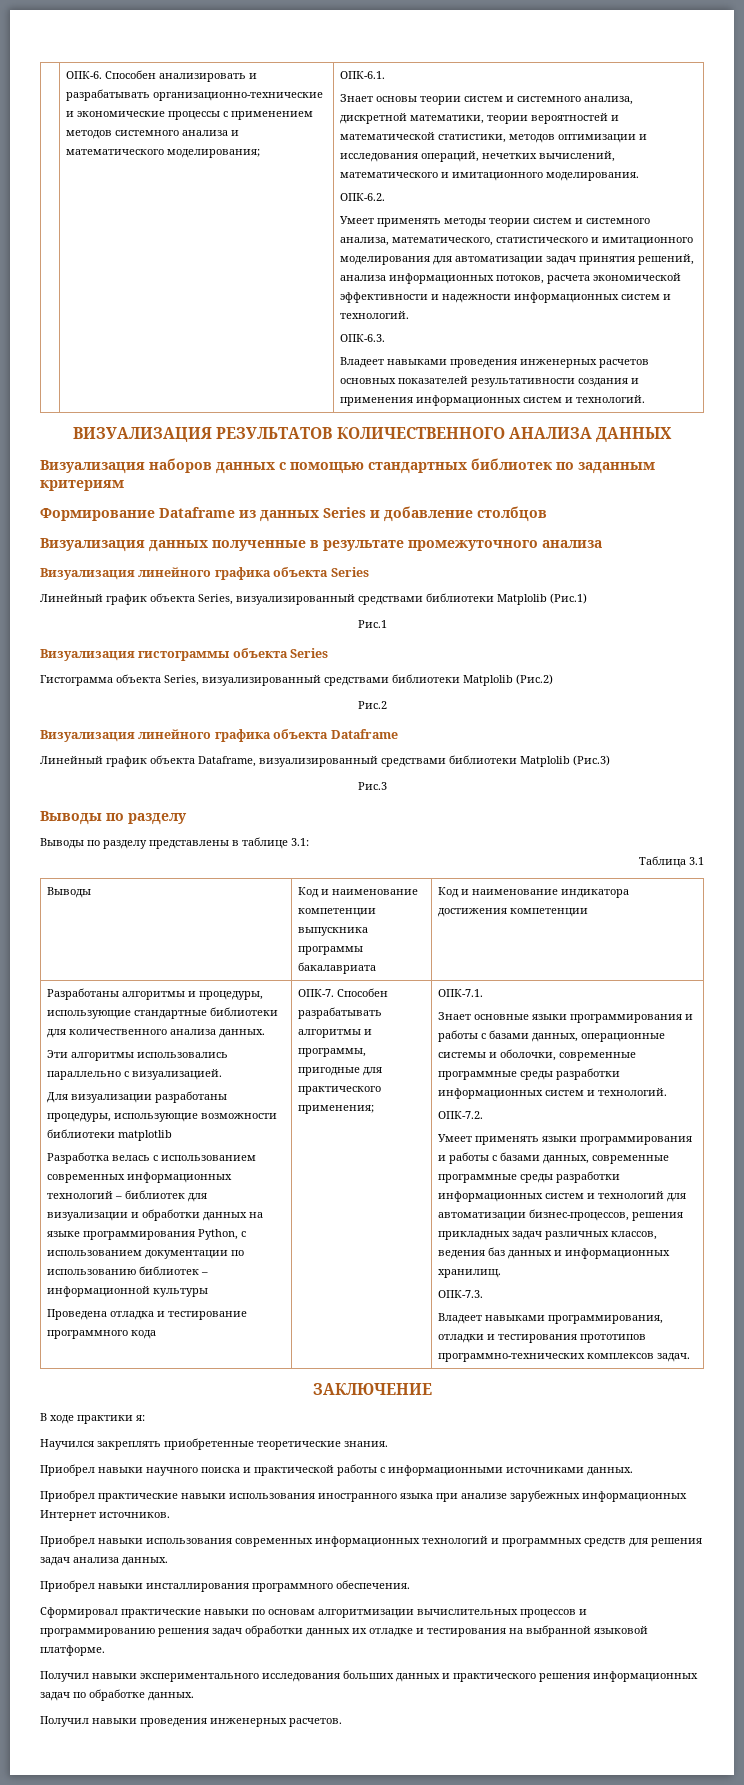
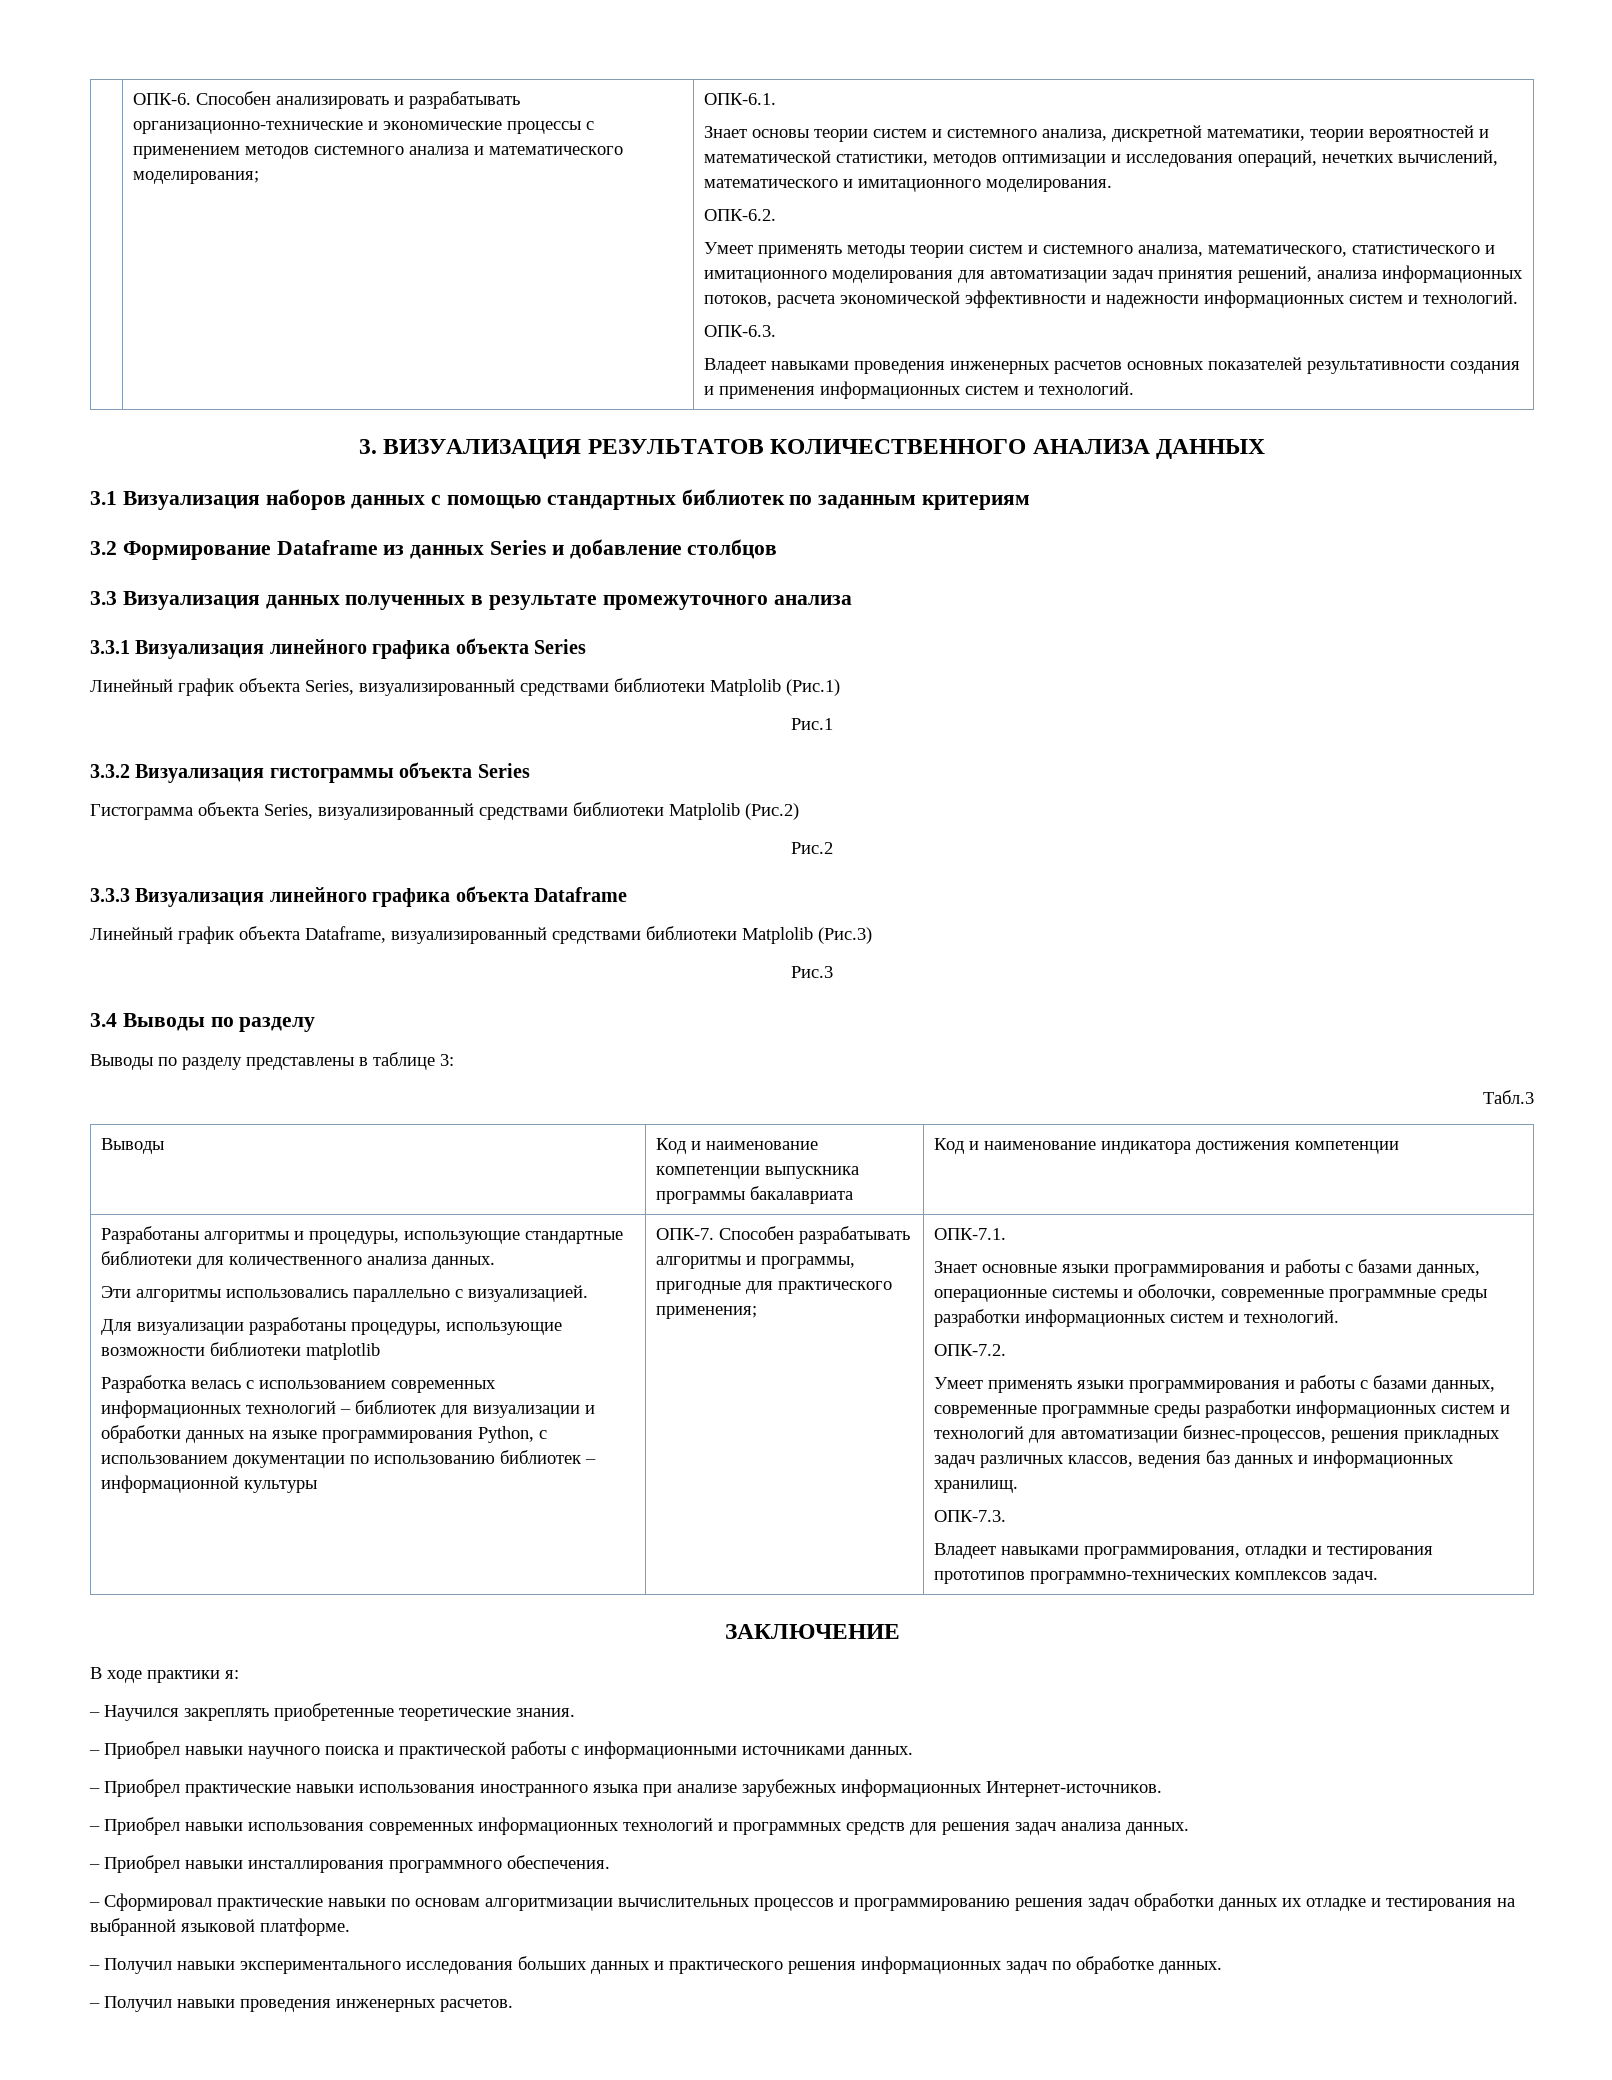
- ВИЗУАЛИЗАЦИЯ РЕЗУЛЬТАТОВ КОЛИЧЕСТВЕННОГО АНАЛИЗА ДАННЫХ
+ 3. ВИЗУАЛИЗАЦИЯ РЕЗУЛЬТАТОВ КОЛИЧЕСТВЕННОГО АНАЛИЗА ДАННЫХ
- Визуализация наборов данных с помощью стандартных библиотек по заданным критериям
+ 3.1 Визуализация наборов данных с помощью стандартных библиотек по заданным критериям
- Формирование Dataframe из данных Series и добавление столбцов
+ 3.2 Формирование Dataframe из данных Series и добавление столбцов
- Визуализация данных полученные в результате промежуточного анализа
+ 3.3 Визуализация данных полученных в результате промежуточного анализа
- Визуализация линейного графика объекта Series
+ 3.3.1 Визуализация линейного графика объекта Series
- Визуализация гистограммы объекта Series
+ 3.3.2 Визуализация гистограммы объекта Series
- Визуализация линейного графика объекта Dataframe
+ 3.3.3 Визуализация линейного графика объекта Dataframe
  Рис.3
- Выводы по разделу
+ 3.4 Выводы по разделу
- Выводы по разделу представлены в таблице 3.1:
- Таблица 3.1
+ Выводы по разделу представлены в таблице 3:
+ Табл.3
- Проведена отладка и тестирование программного кода
- Научился закреплять приобретенные теоретические знания.
+ – Научился закреплять приобретенные теоретические знания.
- Приобрел навыки научного поиска и практической работы с информационными источниками данных.
+ – Приобрел навыки научного поиска и практической работы с информационными источниками данных.
- Приобрел практические навыки использования иностранного языка при анализе зарубежных информационных Интернет источников.
- Приобрел навыки использования современных информационных технологий и программных средств для решения задач анализа данных.
+ – Приобрел практические навыки использования иностранного языка при анализе зарубежных информационных Интернет-источников.
+ – Приобрел навыки использования современных информационных технологий и программных средств для решения задач анализа данных.
- Приобрел навыки инсталлирования программного обеспечения.
+ – Приобрел навыки инсталлирования программного обеспечения.
- Сформировал практические навыки по основам алгоритмизации вычислительных процессов и программированию решения задач обработки данных их отладке и тестирования на выбранной языковой платформе.
+ – Сформировал практические навыки по основам алгоритмизации вычислительных процессов и программированию решения задач обработки данных их отладке и тестирования на выбранной языковой платформе.
- Получил навыки экспериментального исследования больших данных и практического решения информационных задач по обработке данных.
+ – Получил навыки экспериментального исследования больших данных и практического решения информационных задач по обработке данных.
- Получил навыки проведения инженерных расчетов.
+ – Получил навыки проведения инженерных расчетов.

